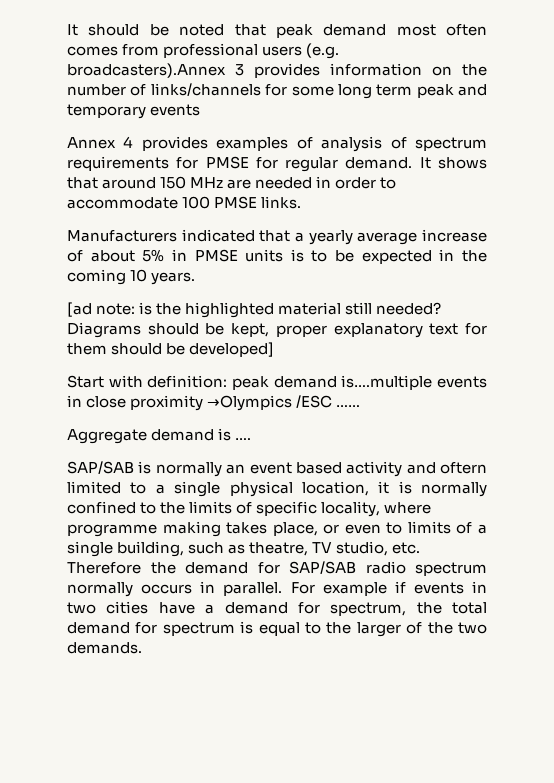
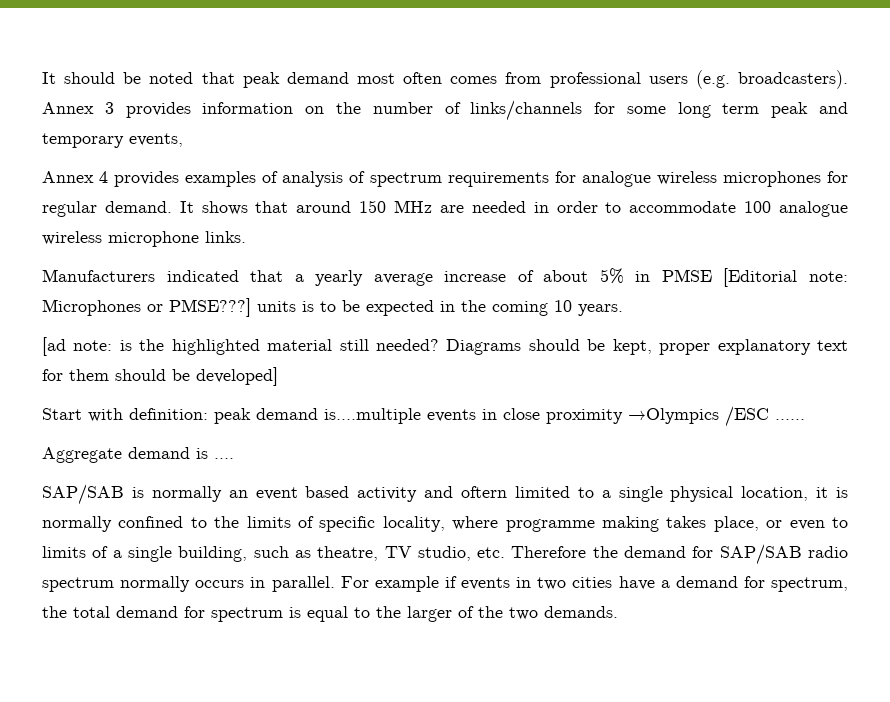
- It should be noted that peak demand most often comes from professional users (e.g. broadcasters).Annex 3 provides information on the number of links/channels for some long term peak and temporary events
+ It should be noted that peak demand most often comes from professional users (e.g. broadcasters). Annex 3 provides information on the number of links/channels for some long term peak and temporary events,
- Annex 4 provides examples of analysis of spectrum requirements for PMSE for regular demand.
+ Annex 4 provides examples of analysis of spectrum requirements for analogue wireless microphones for regular demand.
- It shows that around 150 MHz are needed in order to accommodate 100 PMSE links.
+ It shows that around 150 MHz are needed in order to accommodate 100 analogue wireless microphone links.
- Manufacturers indicated that a yearly average increase of about 5% in PMSE units is to be expected in the coming 10 years.
+ Manufacturers indicated that a yearly average increase of about 5% in PMSE [Editorial note: Microphones or PMSE???] units is to be expected in the coming 10 years.

